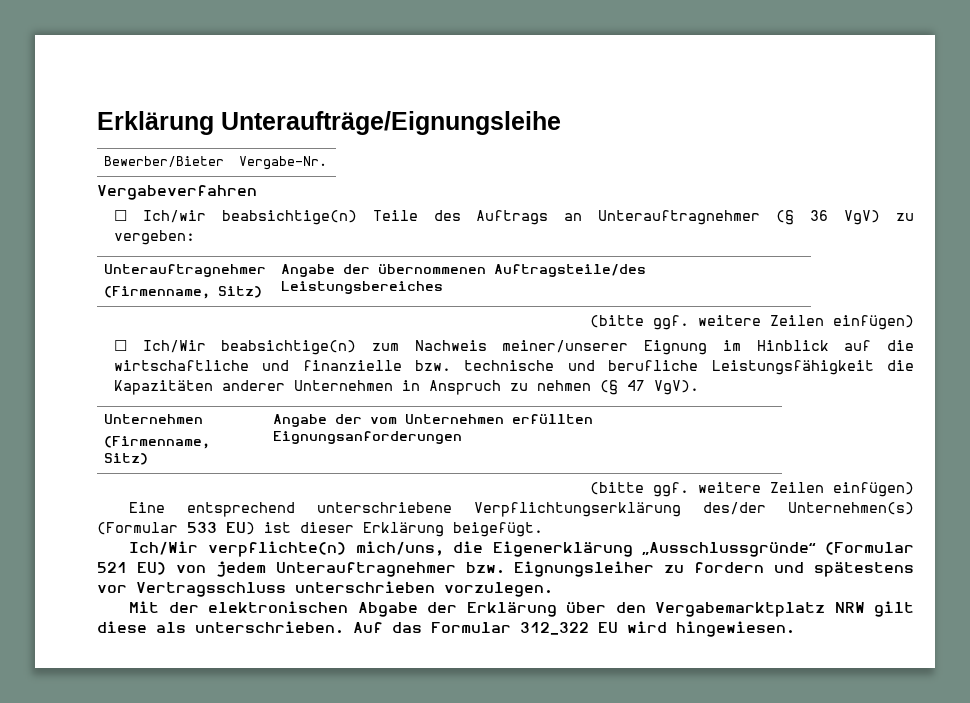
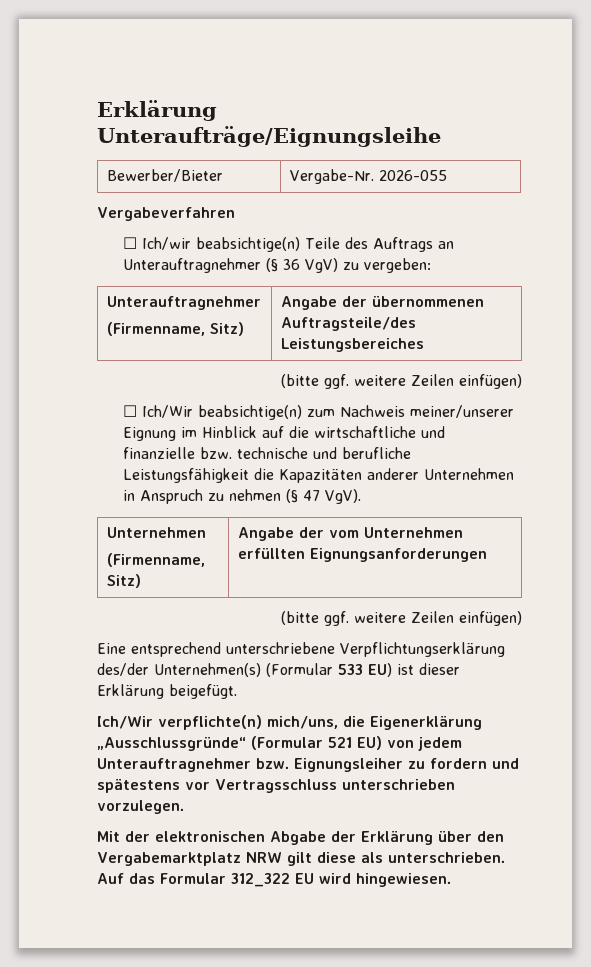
- Bewerber/Bieter | Vergabe-Nr.
+ Bewerber/Bieter | Vergabe-Nr. 2026-055

